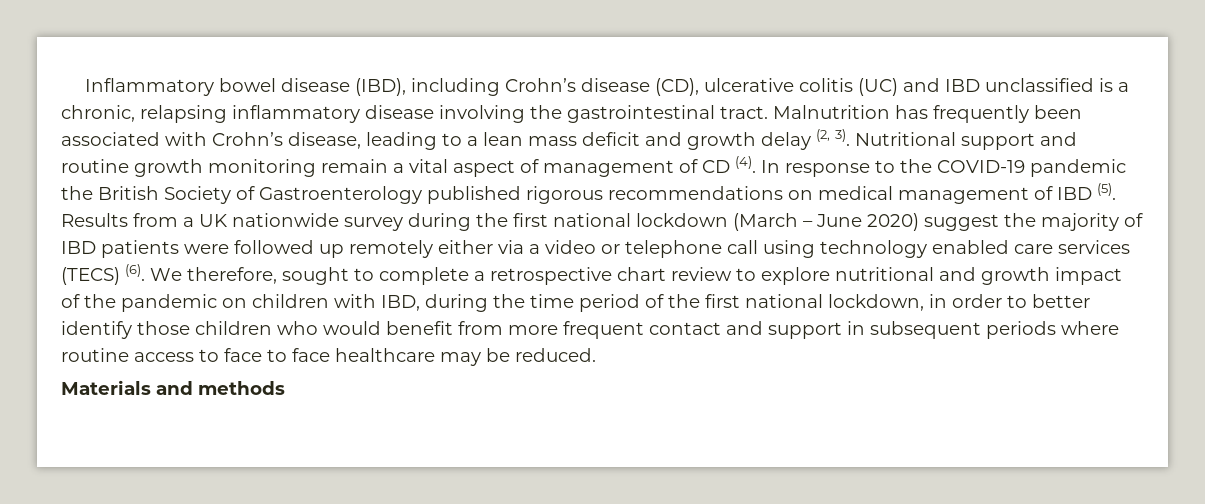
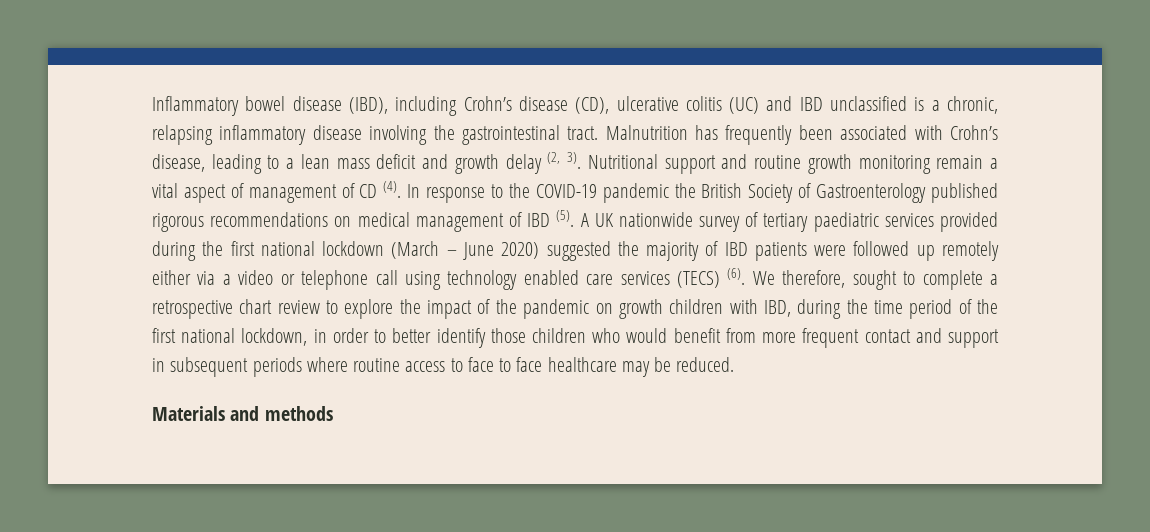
- Results from a UK nationwide survey during the first national lockdown (March – June 2020) suggest the majority of IBD patients were followed up remotely either via a video or telephone call using technology enabled care services (TECS) (6).
+ A UK nationwide survey of tertiary paediatric services provided during the first national lockdown (March – June 2020) suggested the majority of IBD patients were followed up remotely either via a video or telephone call using technology enabled care services (TECS) (6).
- We therefore, sought to complete a retrospective chart review to explore nutritional and growth impact of the pandemic on children with IBD, during the time period of the first national lockdown, in order to better identify those children who would benefit from more frequent contact and support in subsequent periods where routine access to face to face healthcare may be reduced.
+ We therefore, sought to complete a retrospective chart review to explore the impact of the pandemic on growth children with IBD, during the time period of the first national lockdown, in order to better identify those children who would benefit from more frequent contact and support in subsequent periods where routine access to face to face healthcare may be reduced.

